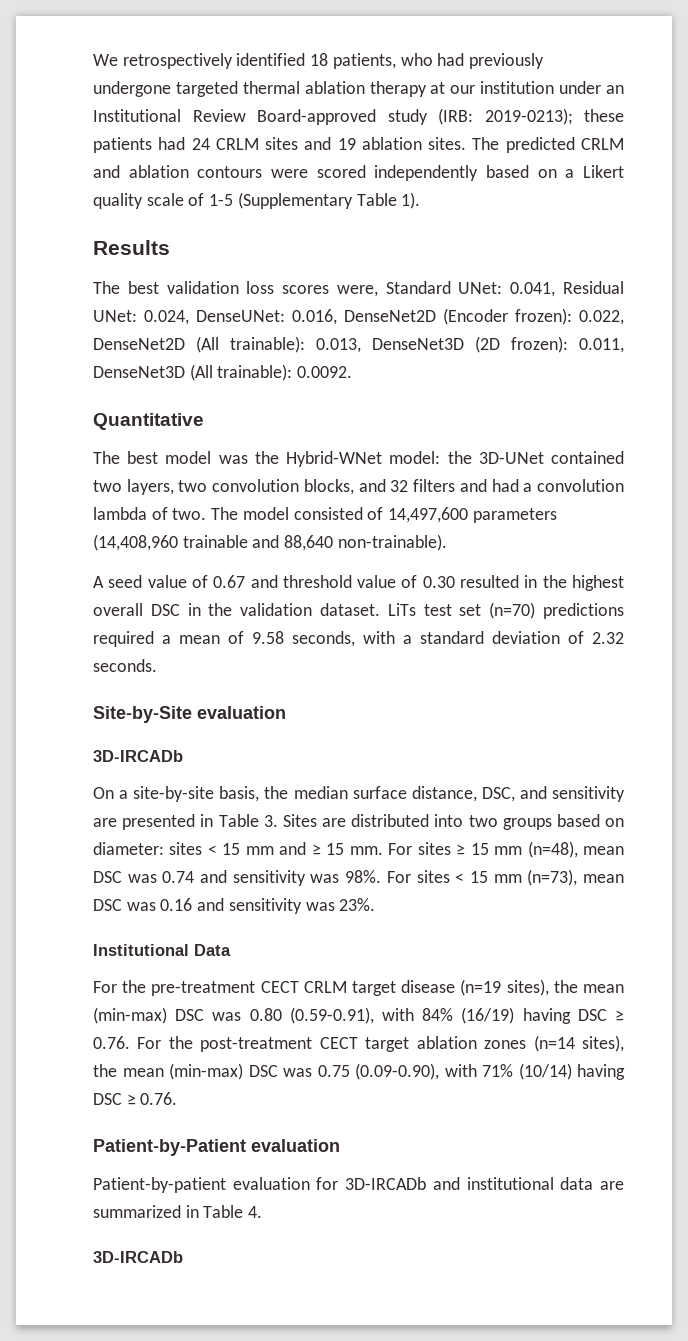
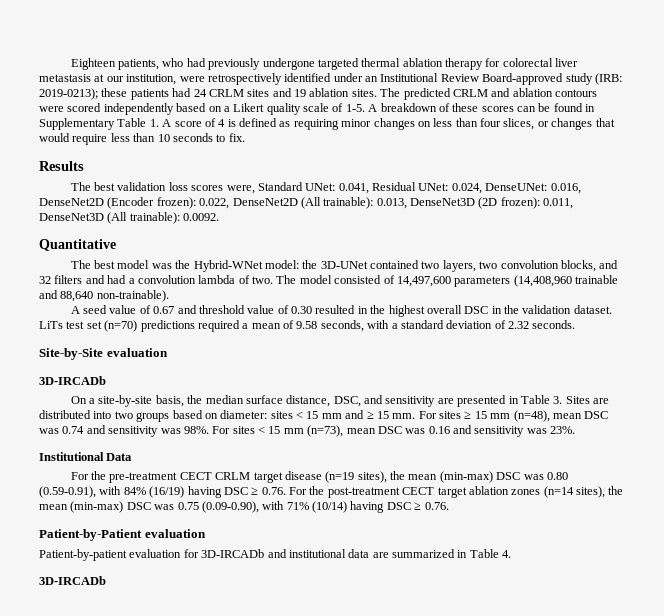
- We retrospectively identified 18 patients, who had previously undergone targeted thermal ablation therapy at our institution under an Institutional Review Board-approved study (IRB: 2019-0213); these patients had 24 CRLM sites and 19 ablation sites.
+ Eighteen patients, who had previously undergone targeted thermal ablation therapy for colorectal liver metastasis at our institution, were retrospectively identified under an Institutional Review Board-approved study (IRB: 2019-0213); these patients had 24 CRLM sites and 19 ablation sites.
- The predicted CRLM and ablation contours were scored independently based on a Likert quality scale of 1-5 (Supplementary Table 1).
+ The predicted CRLM and ablation contours were scored independently based on a Likert quality scale of 1-5. A breakdown of these scores can be found in Supplementary Table 1. A score of 4 is defined as requiring minor changes on less than four slices, or changes that would require less than 10 seconds to fix.

